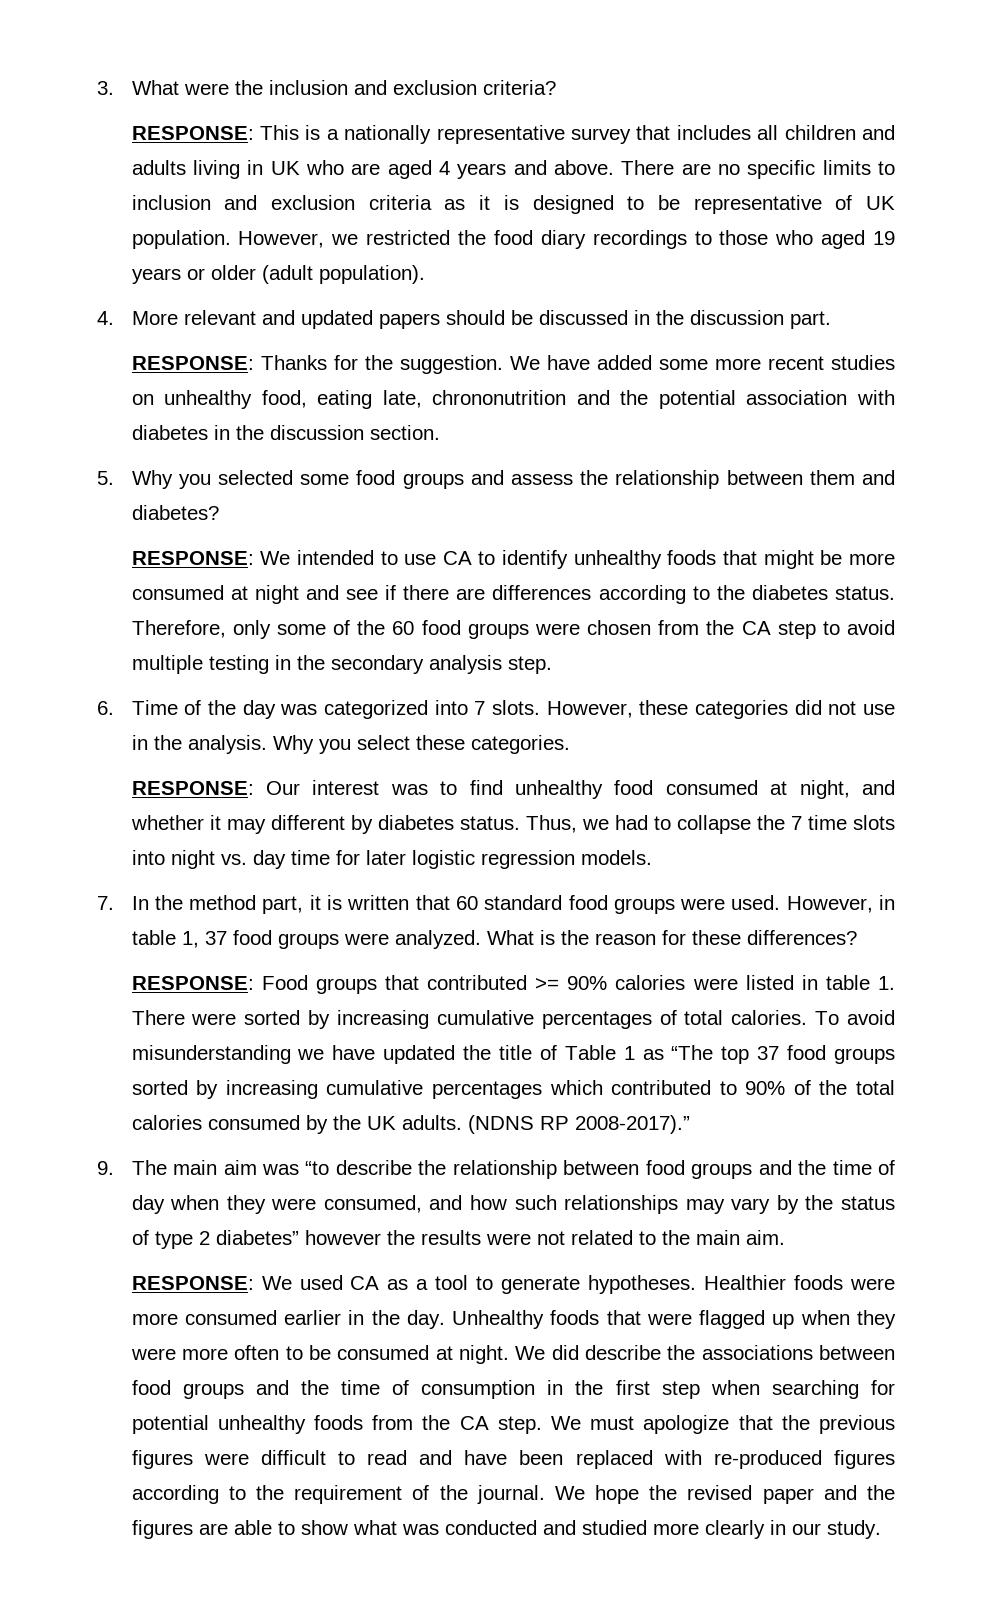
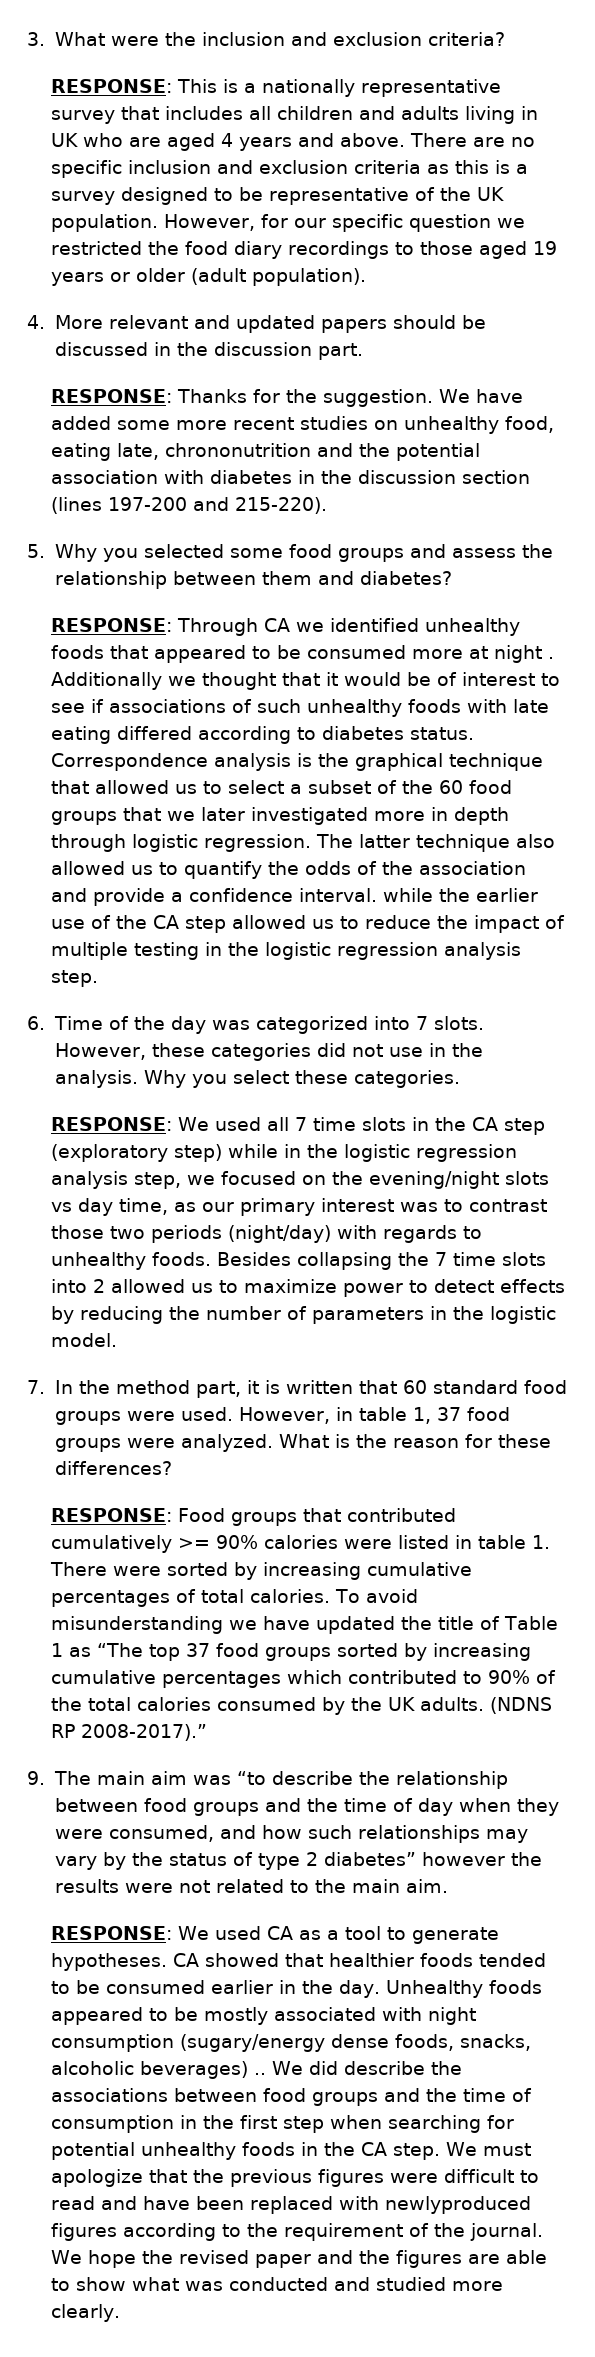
- There are no specific limits to inclusion and exclusion criteria as it is designed to be representative of UK population.
+ There are no specific inclusion and exclusion criteria as this is a survey designed to be representative of the UK population.
- However, we restricted the food diary recordings to those who aged 19 years or older (adult population).
+ However, for our specific question we restricted the food diary recordings to those aged 19 years or older (adult population).
- We have added some more recent studies on unhealthy food, eating late, chrononutrition and the potential association with diabetes in the discussion section.
+ We have added some more recent studies on unhealthy food, eating late, chrononutrition and the potential association with diabetes in the discussion section (lines 197-200 and 215-220).
- RESPONSE: We intended to use CA to identify unhealthy foods that might be more consumed at night and see if there are differences according to the diabetes status. Therefore, only some of the 60 food groups were chosen from the CA step to avoid multiple testing in the secondary analysis step.
+ RESPONSE: Through CA we identified unhealthy foods that appeared to be consumed more at night . Additionally we thought that it would be of interest to see if associations of such unhealthy foods with late eating differed according to diabetes status. Correspondence analysis is the graphical technique that allowed us to select a subset of the 60 food groups that we later investigated more in depth through logistic regression. The latter technique also allowed us to quantify the odds of the association and provide a confidence interval. while the earlier use of the CA step allowed us to reduce the impact of multiple testing in the logistic regression analysis step.
- RESPONSE: Our interest was to find unhealthy food consumed at night, and whether it may different by diabetes status. Thus, we had to collapse the 7 time slots into night vs. day time for later logistic regression models.
+ RESPONSE: We used all 7 time slots in the CA step (exploratory step) while in the logistic regression analysis step, we focused on the evening/night slots vs day time, as our primary interest was to contrast those two periods (night/day) with regards to unhealthy foods. Besides collapsing the 7 time slots into 2 allowed us to maximize power to detect effects by reducing the number of parameters in the logistic model.
- RESPONSE: Food groups that contributed >= 90% calories were listed in table 1. There were sorted by increasing cumulative percentages of total calories.
+ RESPONSE: Food groups that contributed cumulatively >= 90% calories were listed in table 1. There were sorted by increasing cumulative percentages of total calories.
- Healthier foods were more consumed earlier in the day.
+ CA showed that healthier foods tended to be consumed earlier in the day.
- Unhealthy foods that were flagged up when they were more often to be consumed at night.
+ Unhealthy foods appeared to be mostly associated with night consumption (sugary/energy dense foods, snacks, alcoholic beverages) ..
- We did describe the associations between food groups and the time of consumption in the first step when searching for potential unhealthy foods from the CA step.
+ We did describe the associations between food groups and the time of consumption in the first step when searching for potential unhealthy foods in the CA step.
- We must apologize that the previous figures were difficult to read and have been replaced with re-produced figures according to the requirement of the journal.
+ We must apologize that the previous figures were difficult to read and have been replaced with newlyproduced figures according to the requirement of the journal.
- We hope the revised paper and the figures are able to show what was conducted and studied more clearly in our study.
+ We hope the revised paper and the figures are able to show what was conducted and studied more clearly.

